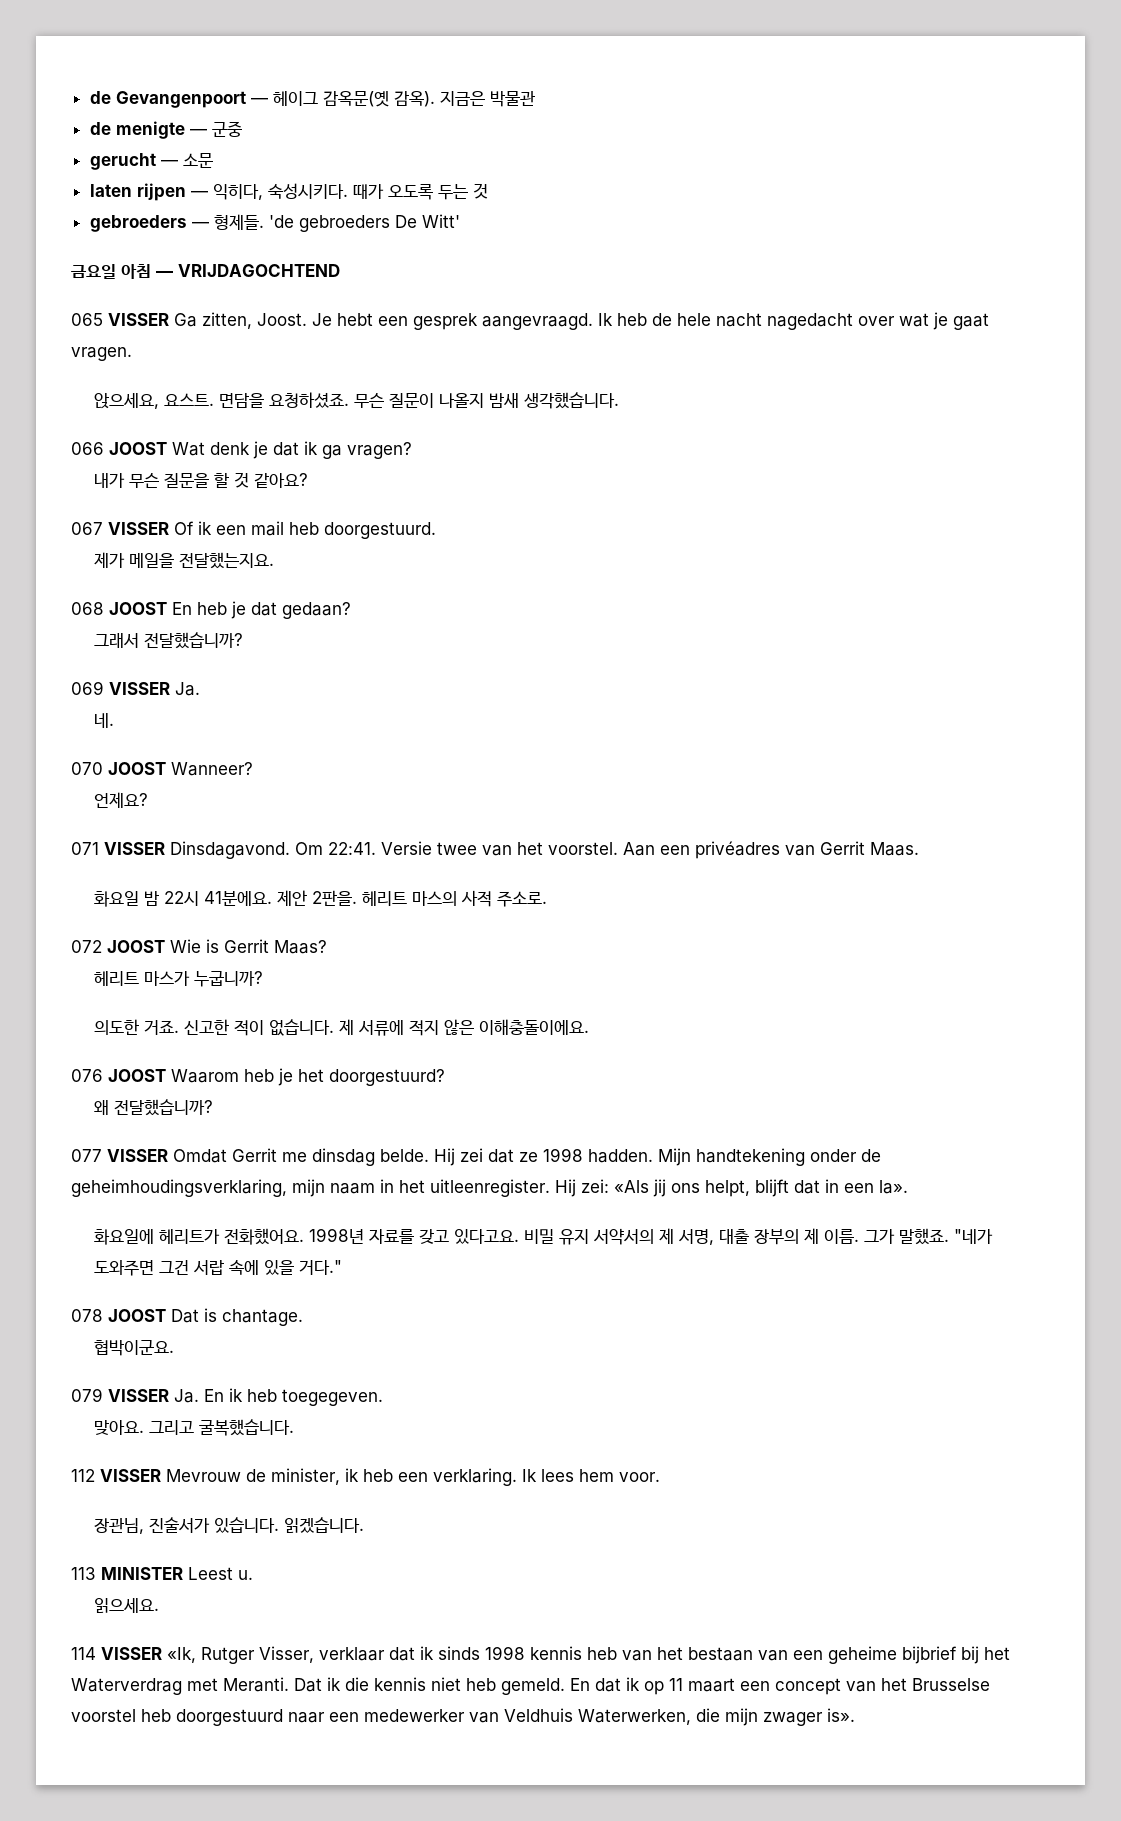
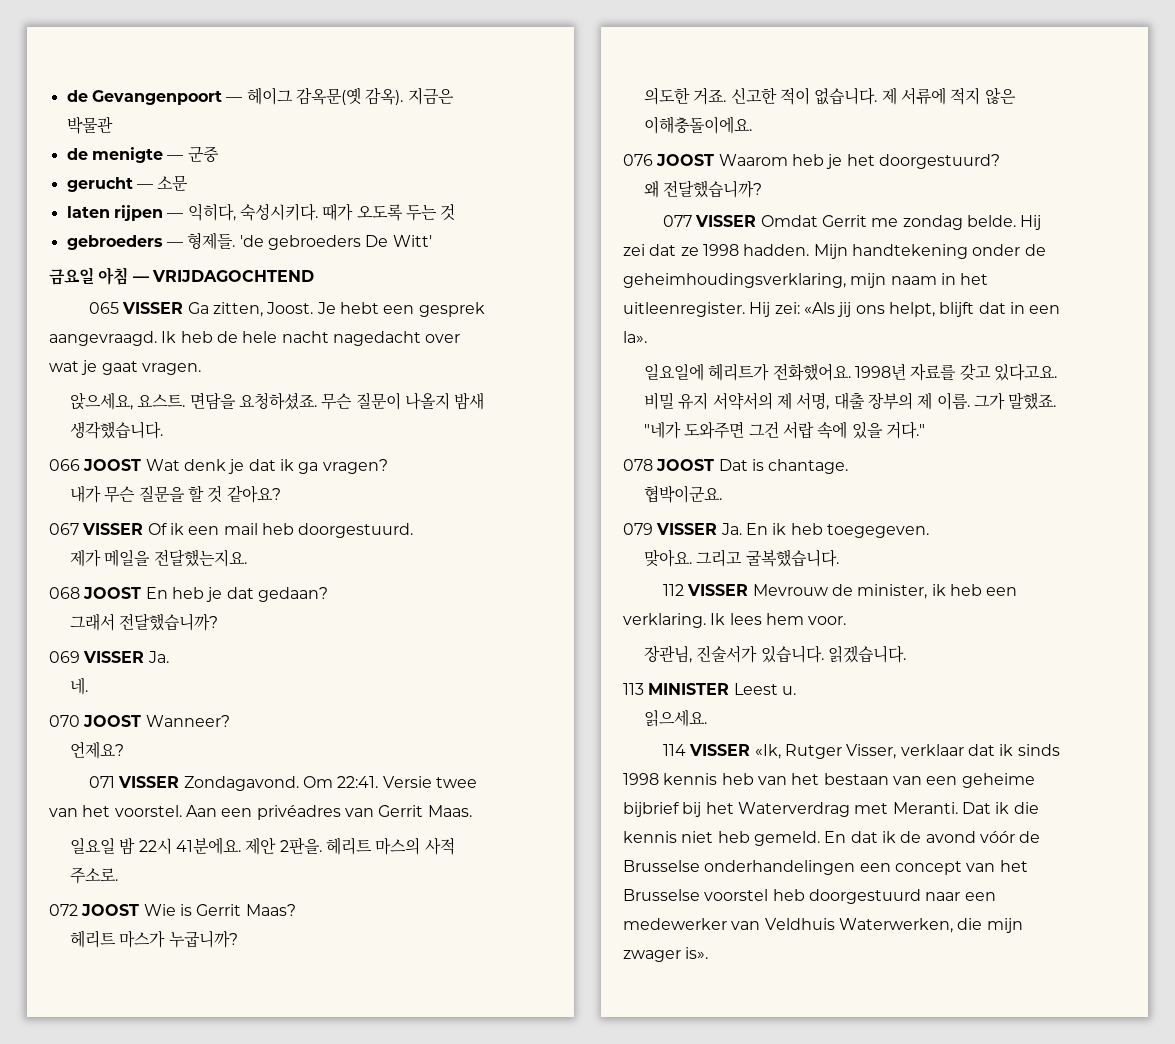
- 071 VISSER Dinsdagavond.
+ 071 VISSER Zondagavond.
- 화요일 밤 22시 41분에요.
+ 일요일 밤 22시 41분에요.
- 077 VISSER Omdat Gerrit me dinsdag belde.
+ 077 VISSER Omdat Gerrit me zondag belde.
- 화요일에 헤리트가 전화했어요.
+ 일요일에 헤리트가 전화했어요.
- En dat ik op 11 maart een concept van het Brusselse voorstel heb doorgestuurd naar een medewerker van Veldhuis Waterwerken, die mijn zwager is».
+ En dat ik de avond vóór de Brusselse onderhandelingen een concept van het Brusselse voorstel heb doorgestuurd naar een medewerker van Veldhuis Waterwerken, die mijn zwager is».

